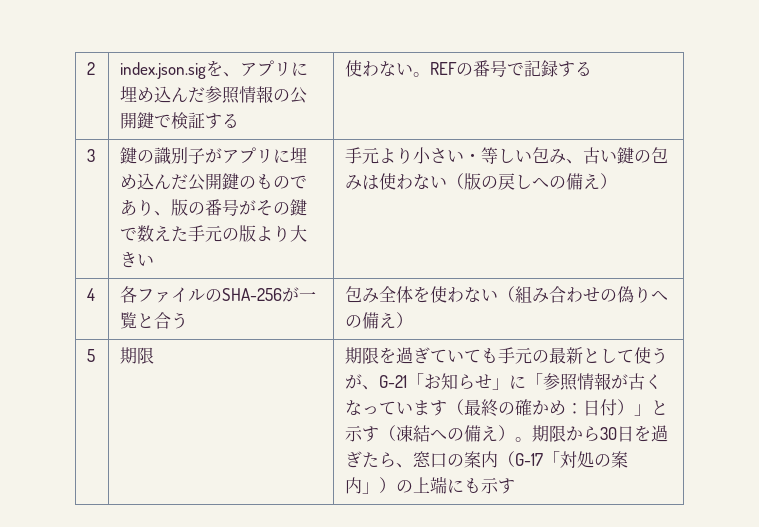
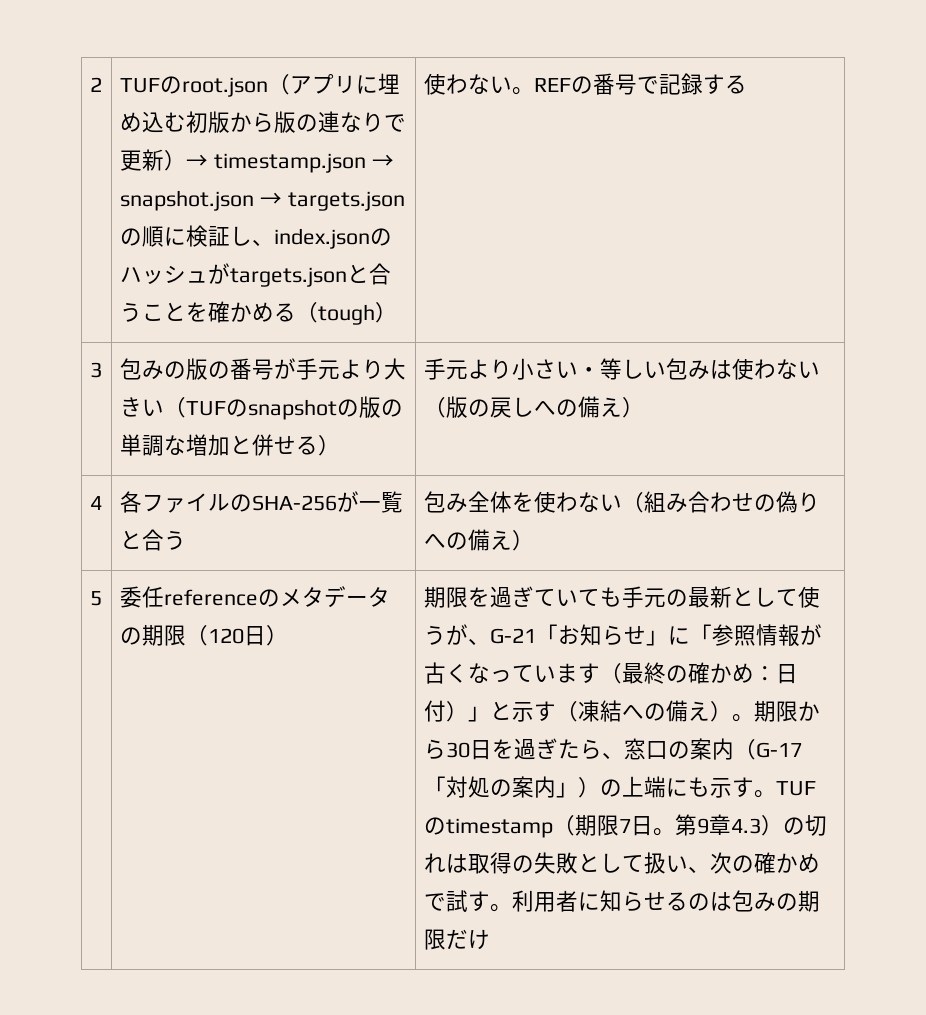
- index.json.sigを、アプリに埋め込んだ参照情報の公開鍵で検証する
+ TUFのroot.json（アプリに埋め込む初版から版の連なりで更新）→ timestamp.json → snapshot.json → targets.jsonの順に検証し、index.jsonのハッシュがtargets.jsonと合うことを確かめる（tough）
- 鍵の識別子がアプリに埋め込んだ公開鍵のものであり、版の番号がその鍵で数えた手元の版より大きい
+ 包みの版の番号が手元より大きい（TUFのsnapshotの版の単調な増加と併せる）
- 手元より小さい・等しい包み、古い鍵の包みは使わない（版の戻しへの備え）
+ 手元より小さい・等しい包みは使わない（版の戻しへの備え）
- 5 | 期限
+ 5 | 委任referenceのメタデータの期限（120日）
- 期限から30日を過ぎたら、窓口の案内（G-17「対処の案内」）の上端にも示す
+ 期限から30日を過ぎたら、窓口の案内（G-17「対処の案内」）の上端にも示す。TUFのtimestamp（期限7日。第9章4.3）の切れは取得の失敗として扱い、次の確かめで試す。利用者に知らせるのは包みの期限だけ

